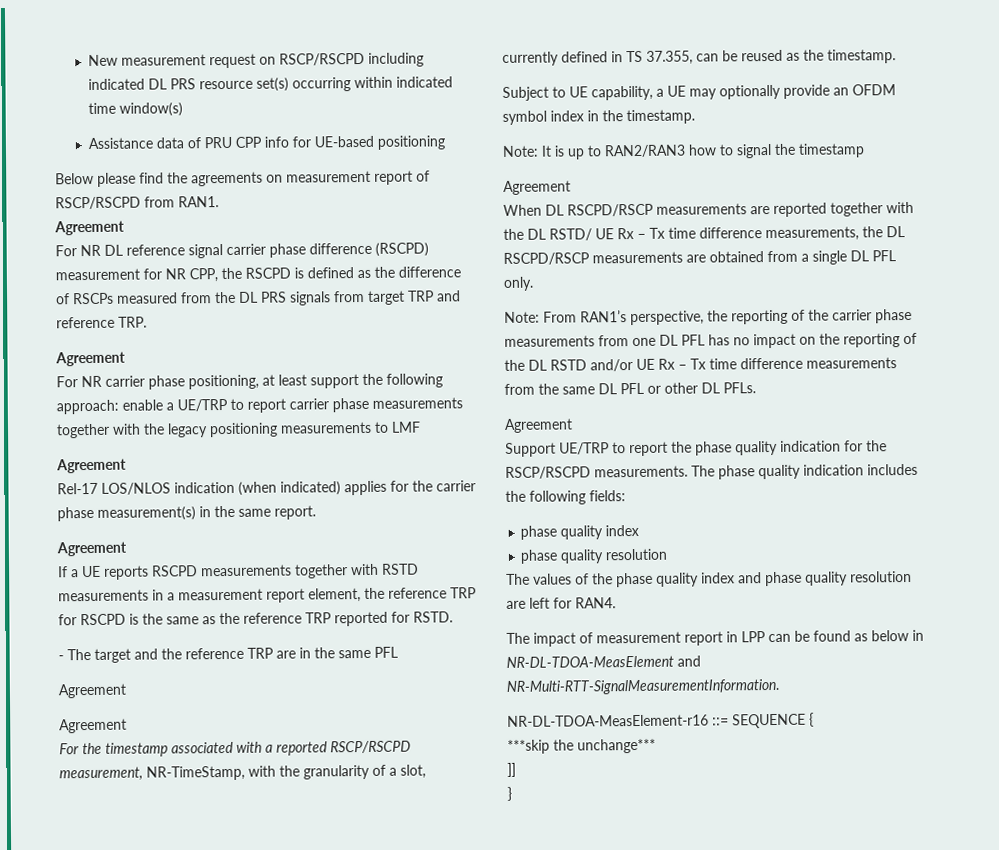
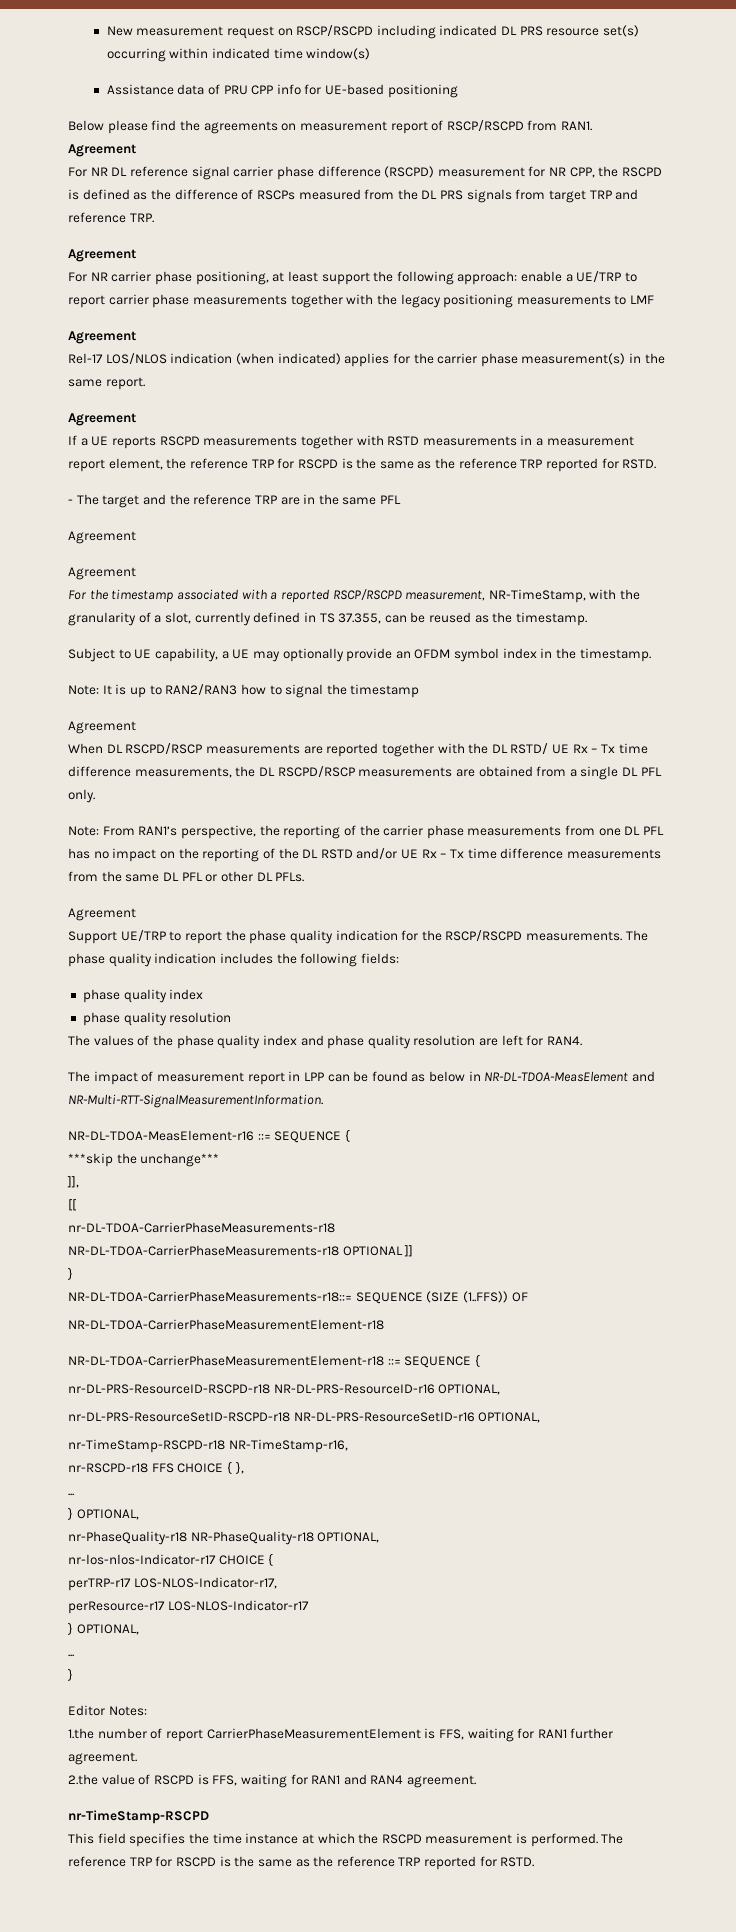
- ]]
+ ]],
+ [[
+ nr-DL-TDOA-CarrierPhaseMeasurements-r18
+ NR-DL-TDOA-CarrierPhaseMeasurements-r18 OPTIONAL ]]
  }
+ NR-DL-TDOA-CarrierPhaseMeasurements-r18::= SEQUENCE (SIZE (1..FFS)) OF
+ NR-DL-TDOA-CarrierPhaseMeasurementElement-r18
+ NR-DL-TDOA-CarrierPhaseMeasurementElement-r18 ::= SEQUENCE {
+ nr-DL-PRS-ResourceID-RSCPD-r18 NR-DL-PRS-ResourceID-r16 OPTIONAL,
+ nr-DL-PRS-ResourceSetID-RSCPD-r18 NR-DL-PRS-ResourceSetID-r16 OPTIONAL,
+ nr-TimeStamp-RSCPD-r18 NR-TimeStamp-r16,
+ nr-RSCPD-r18 FFS CHOICE { },
+ ...
+ } OPTIONAL,
+ nr-PhaseQuality-r18 NR-PhaseQuality-r18 OPTIONAL,
+ nr-los-nlos-Indicator-r17 CHOICE {
+ perTRP-r17 LOS-NLOS-Indicator-r17,
+ perResource-r17 LOS-NLOS-Indicator-r17
+ } OPTIONAL,
+ ...
+ }
+ Editor Notes:
+ 1.the number of report CarrierPhaseMeasurementElement is FFS, waiting for RAN1 further agreement.
+ 2.the value of RSCPD is FFS, waiting for RAN1 and RAN4 agreement.
+ nr-TimeStamp-RSCPD
+ This field specifies the time instance at which the RSCPD measurement is performed. The reference TRP for RSCPD is the same as the reference TRP reported for RSTD.

